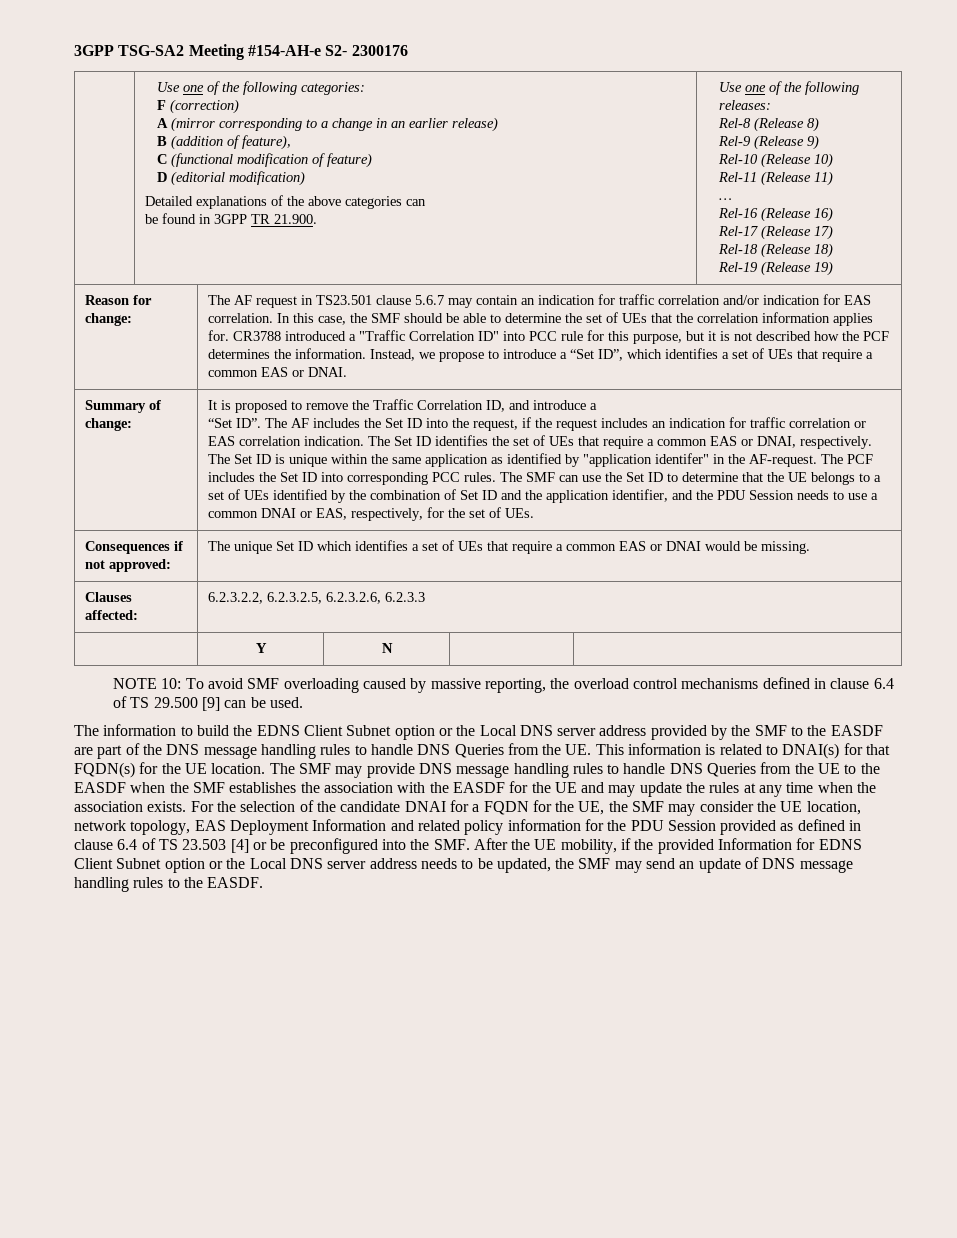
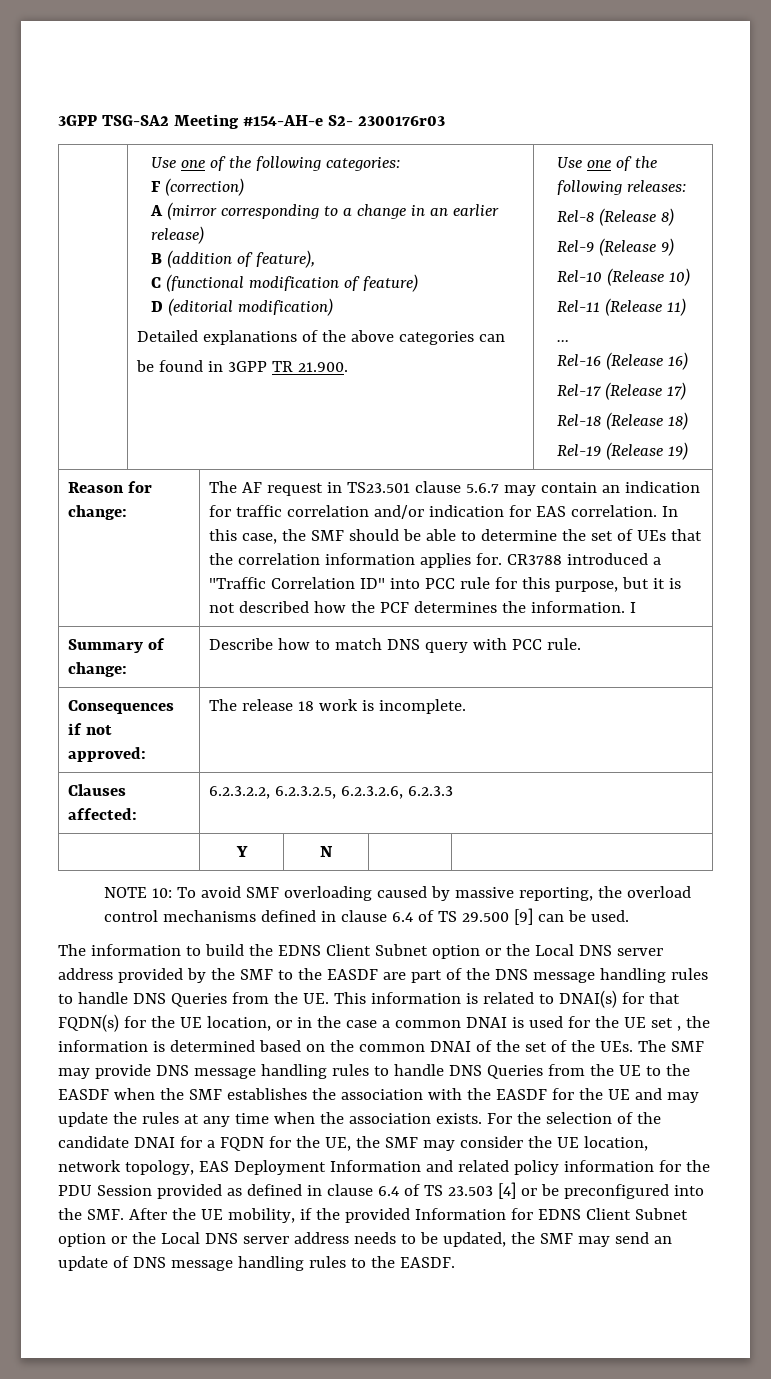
- 3GPP TSG-SA2 Meeting #154-AH-e S2- 2300176
+ 3GPP TSG-SA2 Meeting #154-AH-e S2- 2300176r03
- CR3788 introduced a "Traffic Correlation ID" into PCC rule for this purpose, but it is not described how the PCF determines the information. Instead, we propose to introduce a “Set ID”, which identifies a set of UEs that require a common EAS or DNAI.
- Summary of change: | It is proposed to remove the Traffic Correlation ID, and introduce a
- “Set ID”. The AF includes the Set ID into the request, if the request includes an indication for traffic correlation or EAS correlation indication. The Set ID identifies the set of UEs that require a common EAS or DNAI, respectively. The Set ID is unique within the same application as identified by "application identifer" in the AF-request. The PCF includes the Set ID into corresponding PCC rules. The SMF can use the Set ID to determine that the UE belongs to a set of UEs identified by the combination of Set ID and the application identifier, and the PDU Session needs to use a common DNAI or EAS, respectively, for the set of UEs.
+ CR3788 introduced a "Traffic Correlation ID" into PCC rule for this purpose, but it is not described how the PCF determines the information. I
+ Summary of change: | Describe how to match DNS query with PCC rule.
- Consequences if not approved: | The unique Set ID which identifies a set of UEs that require a common EAS or DNAI would be missing.
+ Consequences if not approved: | The release 18 work is incomplete.
- The information to build the EDNS Client Subnet option or the Local DNS server address provided by the SMF to the EASDF are part of the DNS message handling rules to handle DNS Queries from the UE. This information is related to DNAI(s) for that FQDN(s) for the UE location. The SMF may provide DNS message handling rules to handle DNS Queries from the UE to the EASDF when the SMF establishes the association with the EASDF for the UE and may update the rules at any time when the association exists.
+ The information to build the EDNS Client Subnet option or the Local DNS server address provided by the SMF to the EASDF are part of the DNS message handling rules to handle DNS Queries from the UE. This information is related to DNAI(s) for that FQDN(s) for the UE location, or in the case a common DNAI is used for the UE set , the information is determined based on the common DNAI of the set of the UEs. The SMF may provide DNS message handling rules to handle DNS Queries from the UE to the EASDF when the SMF establishes the association with the EASDF for the UE and may update the rules at any time when the association exists.

